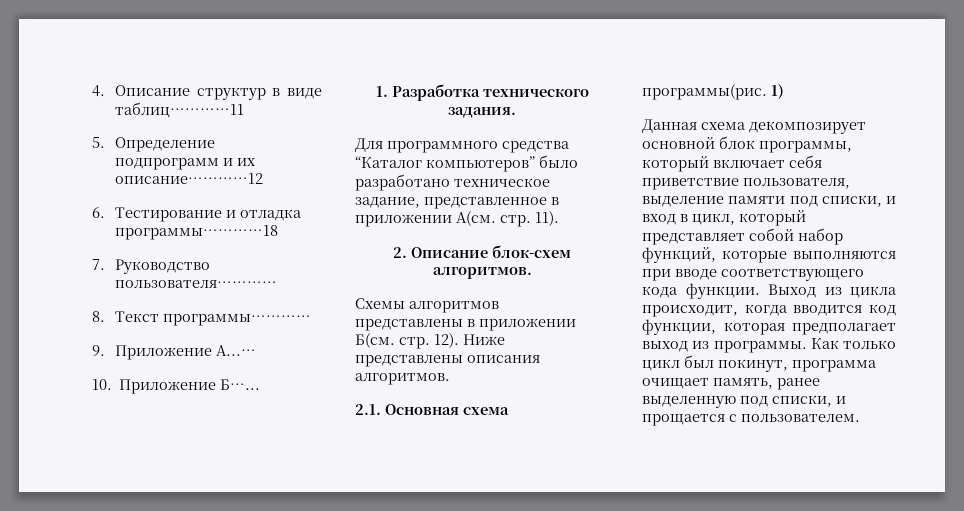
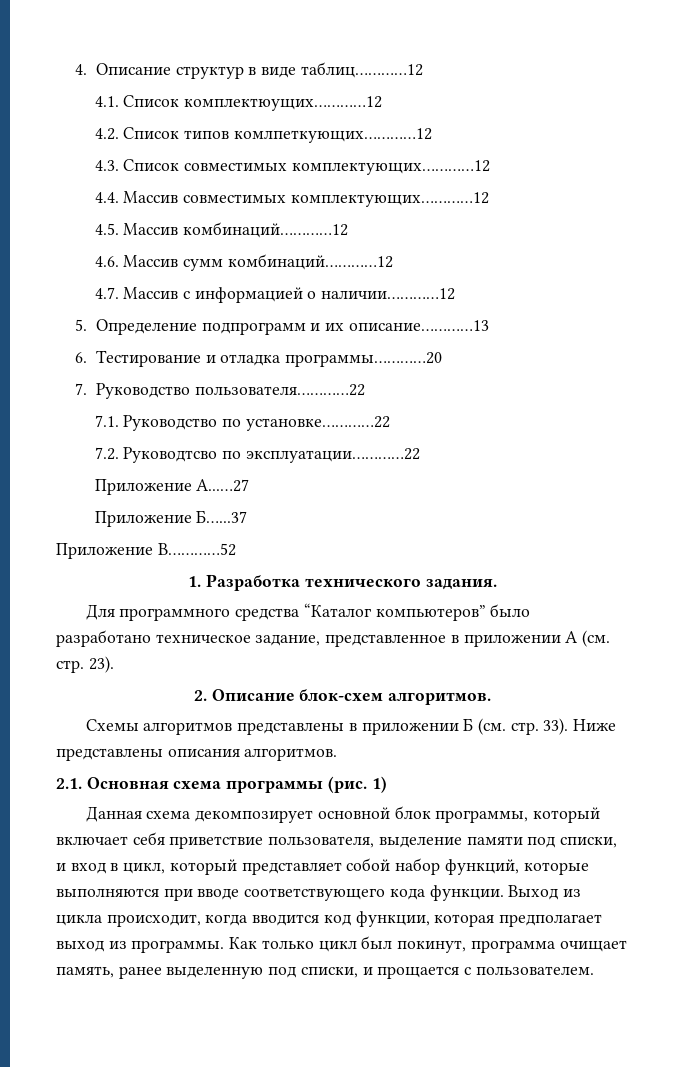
- 4. Описание структур в виде таблиц…………11
+ 4. Описание структур в виде таблиц…………12
+ 4.1. Список комплектюущих…………12
+ 4.2. Список типов комлпеткующих…………12
+ 4.3. Список совместимых комплектующих…………12
+ 4.4. Массив совместимых комплектующих…………12
+ 4.5. Массив комбинаций…………12
+ 4.6. Массив сумм комбинаций…………12
+ 4.7. Массив с информацией о наличии…………12
- 5. Определение подпрограмм и их описание…………12
+ 5. Определение подпрограмм и их описание…………13
- 6. Тестирование и отладка программы…………18
+ 6. Тестирование и отладка программы…………20
- 7. Руководство пользователя…………
- 8. Текст программы…………
- 9. Приложение А...…
- 10. Приложение Б…...
+ 7. Руководство пользователя…………22
+ 7.1. Руководство по установке…………22
+ 7.2. Руководтсво по эксплуатации…………22
+ Приложение А...…27
+ Приложение Б…...37
+ Приложение В…………52
- Для программного средства “Каталог компьютеров” было разработано техническое задание, представленное в приложении А(см. стр. 11).
+ Для программного средства “Каталог компьютеров” было разработано техническое задание, представленное в приложении А (см. стр. 23).
- Схемы алгоритмов представлены в приложении Б(см. стр. 12).
+ Схемы алгоритмов представлены в приложении Б (см. стр. 33).
- 2.1. Основная схема программы(рис.
+ 2.1. Основная схема программы (рис.

